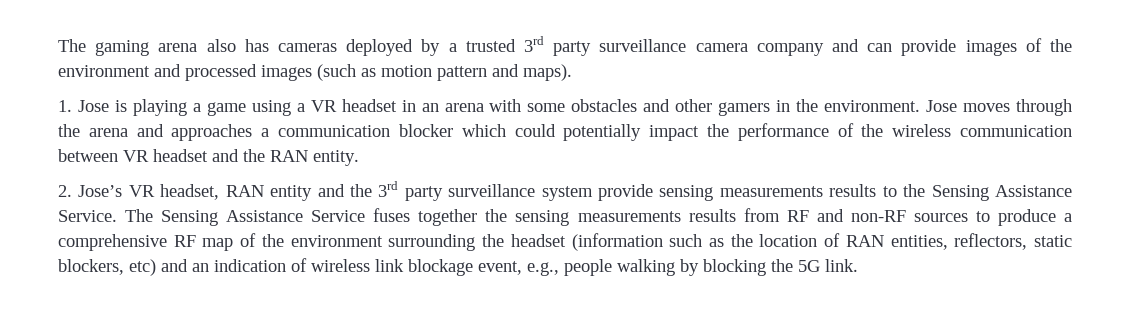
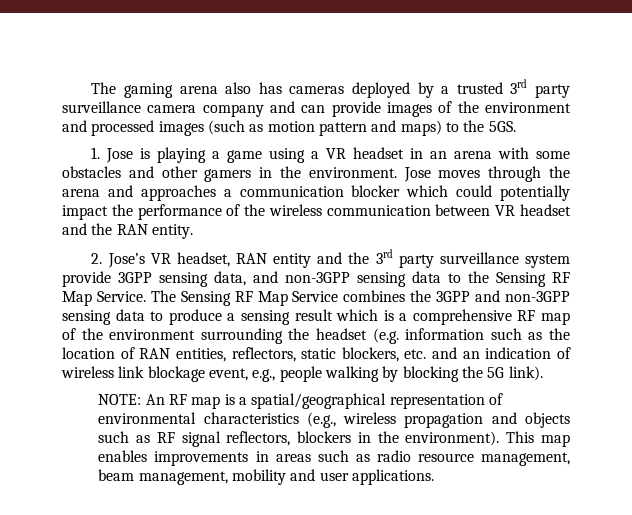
- The gaming arena also has cameras deployed by a trusted 3rd party surveillance camera company and can provide images of the environment and processed images (such as motion pattern and maps).
+ The gaming arena also has cameras deployed by a trusted 3rd party surveillance camera company and can provide images of the environment and processed images (such as motion pattern and maps) to the 5GS.
- 2. Jose’s VR headset, RAN entity and the 3rd party surveillance system provide sensing measurements results to the Sensing Assistance Service.
+ 2. Jose’s VR headset, RAN entity and the 3rd party surveillance system provide 3GPP sensing data, and non-3GPP sensing data to the Sensing RF Map Service.
- The Sensing Assistance Service fuses together the sensing measurements results from RF and non-RF sources to produce a comprehensive RF map of the environment surrounding the headset (information such as the location of RAN entities, reflectors, static blockers, etc) and an indication of wireless link blockage event, e.g., people walking by blocking the 5G link.
+ The Sensing RF Map Service combines the 3GPP and non-3GPP sensing data to produce a sensing result which is a comprehensive RF map of the environment surrounding the headset (e.g. information such as the location of RAN entities, reflectors, static blockers, etc. and an indication of wireless link blockage event, e.g., people walking by blocking the 5G link).
+ NOTE: An RF map is a spatial/geographical representation of environmental characteristics (e.g., wireless propagation and objects such as RF signal reflectors, blockers in the environment). This map enables improvements in areas such as radio resource management, beam management, mobility and user applications.

